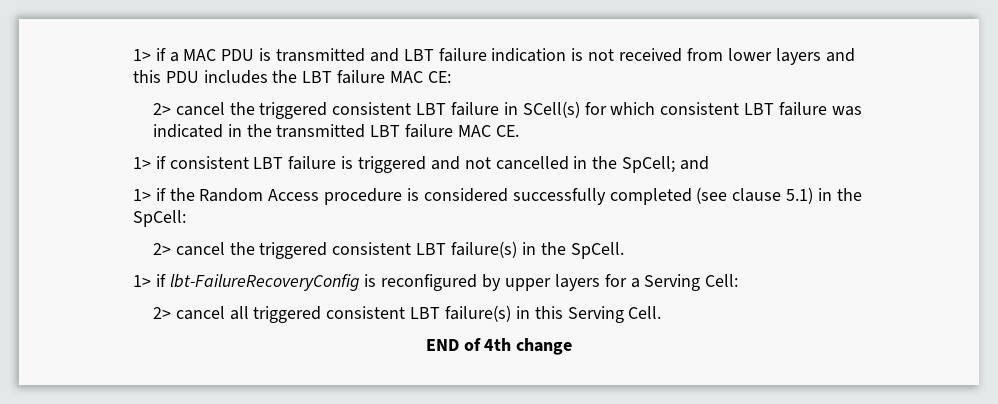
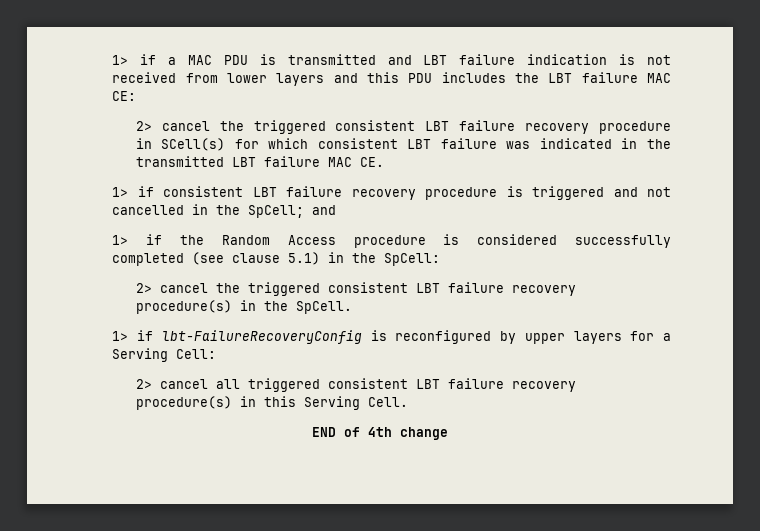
- 2> cancel the triggered consistent LBT failure in SCell(s) for which consistent LBT failure was indicated in the transmitted LBT failure MAC CE.
+ 2> cancel the triggered consistent LBT failure recovery procedure in SCell(s) for which consistent LBT failure was indicated in the transmitted LBT failure MAC CE.
- 1> if consistent LBT failure is triggered and not cancelled in the SpCell; and
+ 1> if consistent LBT failure recovery procedure is triggered and not cancelled in the SpCell; and
- 2> cancel the triggered consistent LBT failure(s) in the SpCell.
+ 2> cancel the triggered consistent LBT failure recovery procedure(s) in the SpCell.
- 2> cancel all triggered consistent LBT failure(s) in this Serving Cell.
+ 2> cancel all triggered consistent LBT failure recovery procedure(s) in this Serving Cell.

